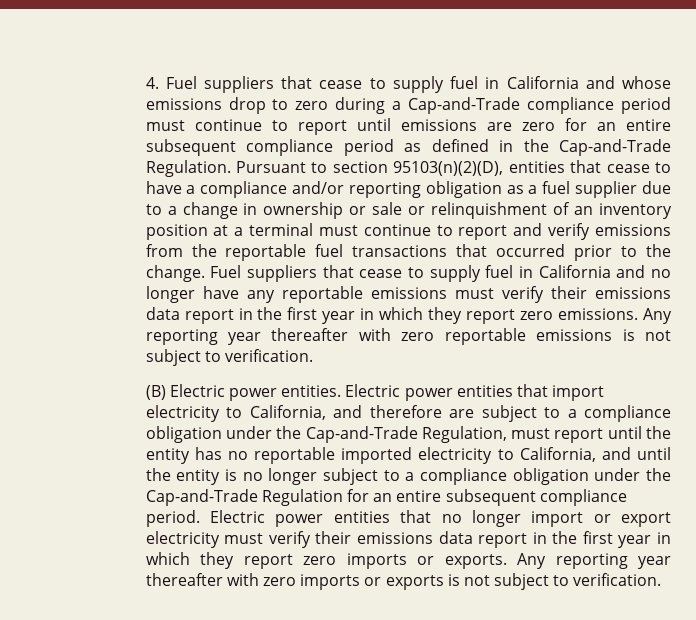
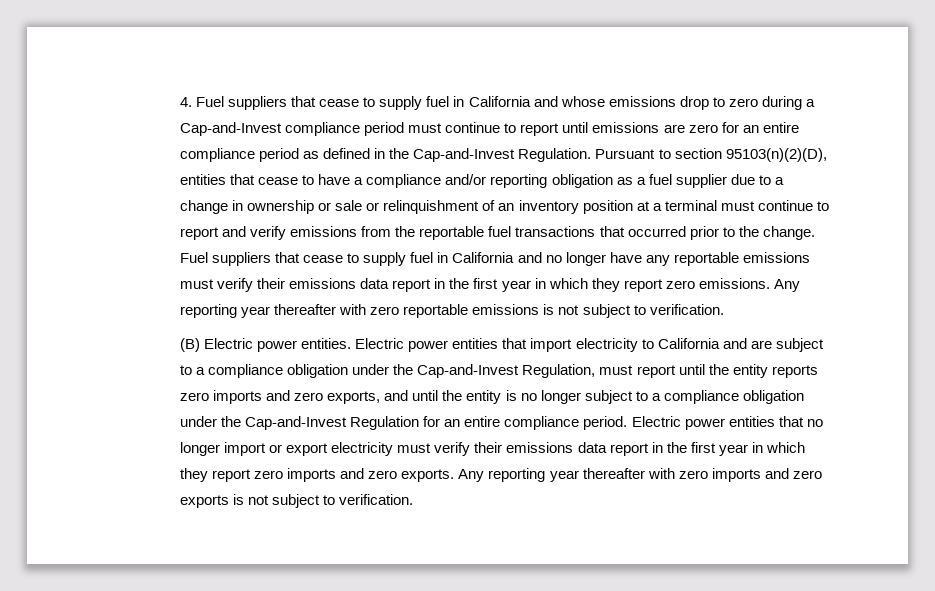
- 4. Fuel suppliers that cease to supply fuel in California and whose emissions drop to zero during a Cap-and-Trade compliance period must continue to report until emissions are zero for an entire subsequent compliance period as defined in the Cap-and-Trade Regulation.
+ 4. Fuel suppliers that cease to supply fuel in California and whose emissions drop to zero during a Cap-and-Invest compliance period must continue to report until emissions are zero for an entire compliance period as defined in the Cap-and-Invest Regulation.
- Electric power entities that import electricity to California, and therefore are subject to a compliance obligation under the Cap-and-Trade Regulation, must report until the entity has no reportable imported electricity to California, and until the entity is no longer subject to a compliance obligation under the Cap-and-Trade Regulation for an entire subsequent compliance period.
+ Electric power entities that import electricity to California and are subject to a compliance obligation under the Cap-and-Invest Regulation, must report until the entity reports zero imports and zero exports, and until the entity is no longer subject to a compliance obligation under the Cap-and-Invest Regulation for an entire compliance period.
- Electric power entities that no longer import or export electricity must verify their emissions data report in the first year in which they report zero imports or exports.
+ Electric power entities that no longer import or export electricity must verify their emissions data report in the first year in which they report zero imports and zero exports.
- Any reporting year thereafter with zero imports or exports is not subject to verification.
+ Any reporting year thereafter with zero imports and zero exports is not subject to verification.

